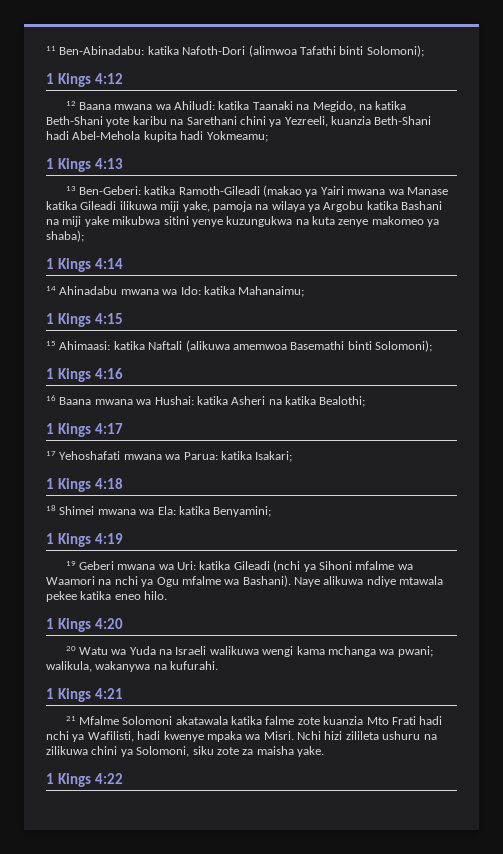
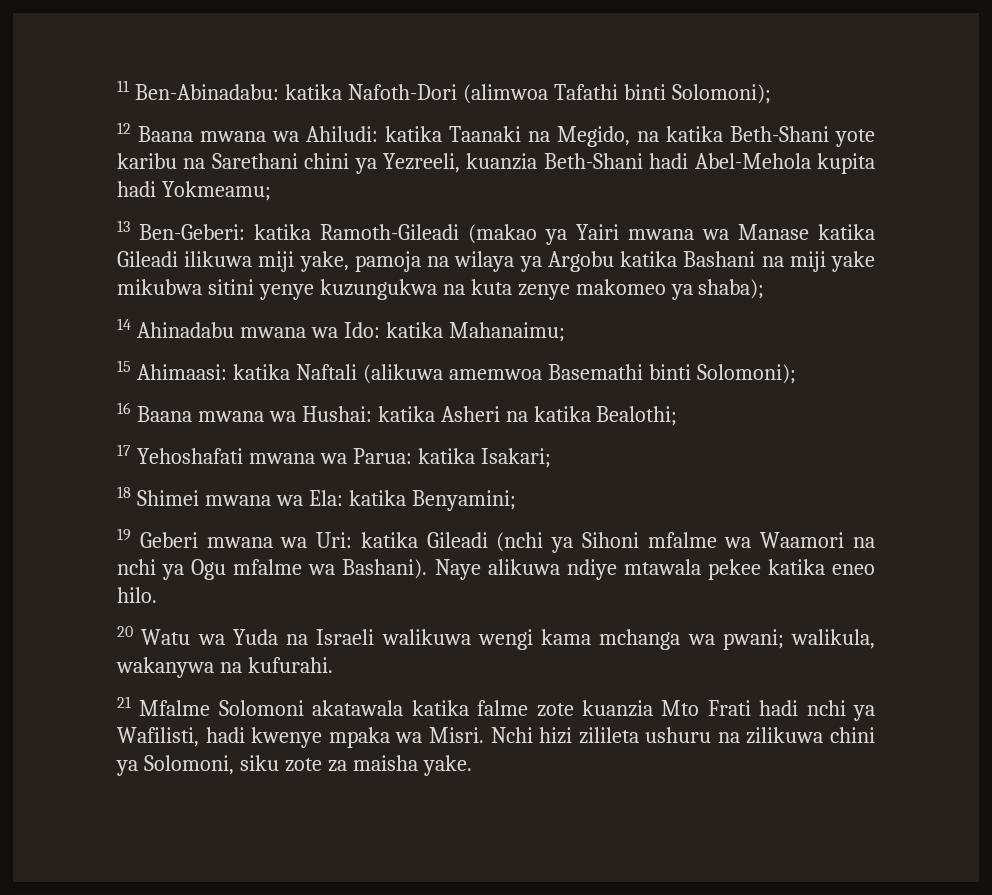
- 1 Kings 4:12
- 1 Kings 4:13
- 1 Kings 4:14
- 1 Kings 4:15
- 1 Kings 4:16
- 1 Kings 4:17
- 1 Kings 4:18
- 1 Kings 4:19
- 1 Kings 4:20
- 1 Kings 4:21
- 1 Kings 4:22

